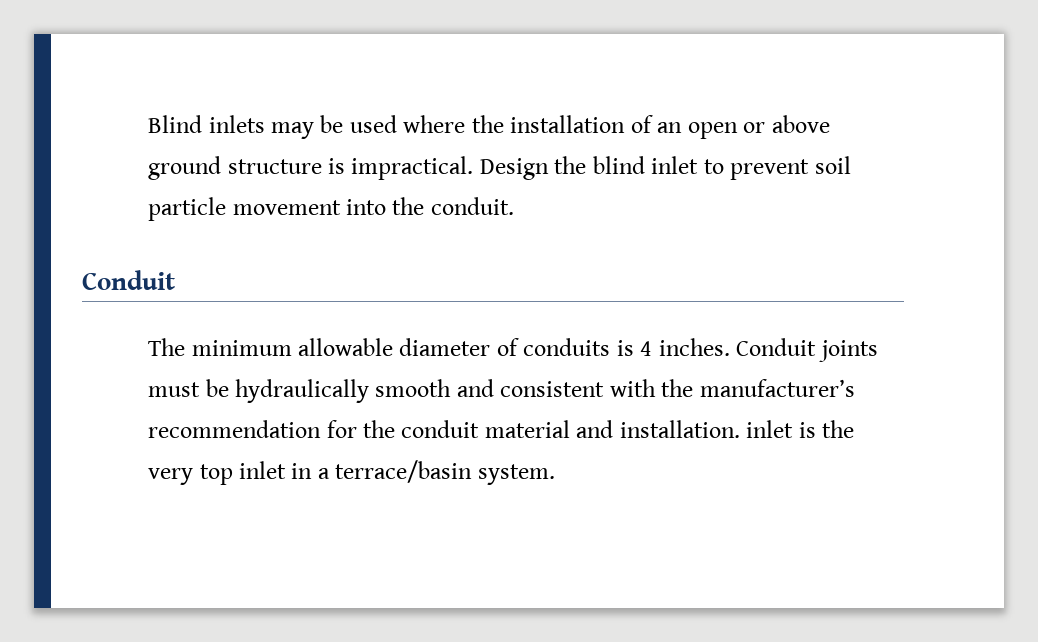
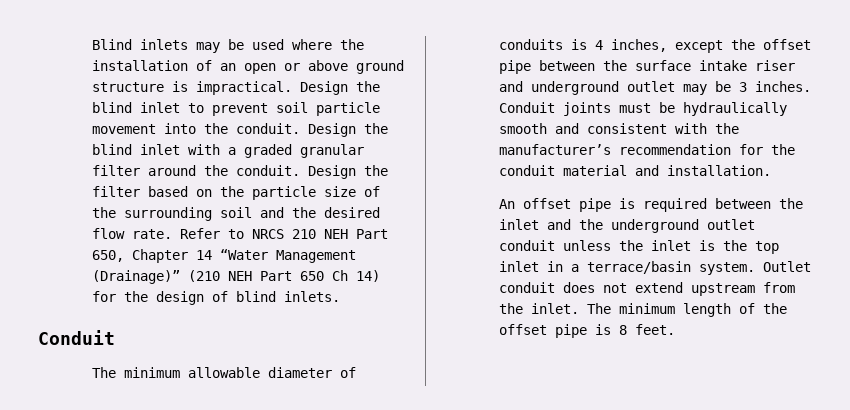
+ Design the blind inlet with a graded granular filter around the conduit. Design the filter based on the particle size of the surrounding soil and the desired flow rate. Refer to NRCS 210 NEH Part 650, Chapter 14 “Water Management (Drainage)” (210 NEH Part 650 Ch 14) for the design of blind inlets.
- The minimum allowable diameter of conduits is 4 inches.
+ The minimum allowable diameter of conduits is 4 inches, except the offset pipe between the surface intake riser and underground outlet may be 3 inches.
- Conduit joints must be hydraulically smooth and consistent with the manufacturer’s recommendation for the conduit material and installation. inlet is the very top inlet in a terrace/basin system.
+ Conduit joints must be hydraulically smooth and consistent with the manufacturer’s recommendation for the conduit material and installation.
+ An offset pipe is required between the inlet and the underground outlet conduit unless the inlet is the top inlet in a terrace/basin system.
+ Outlet conduit does not extend upstream from the inlet. The minimum length of the offset pipe is 8 feet.

